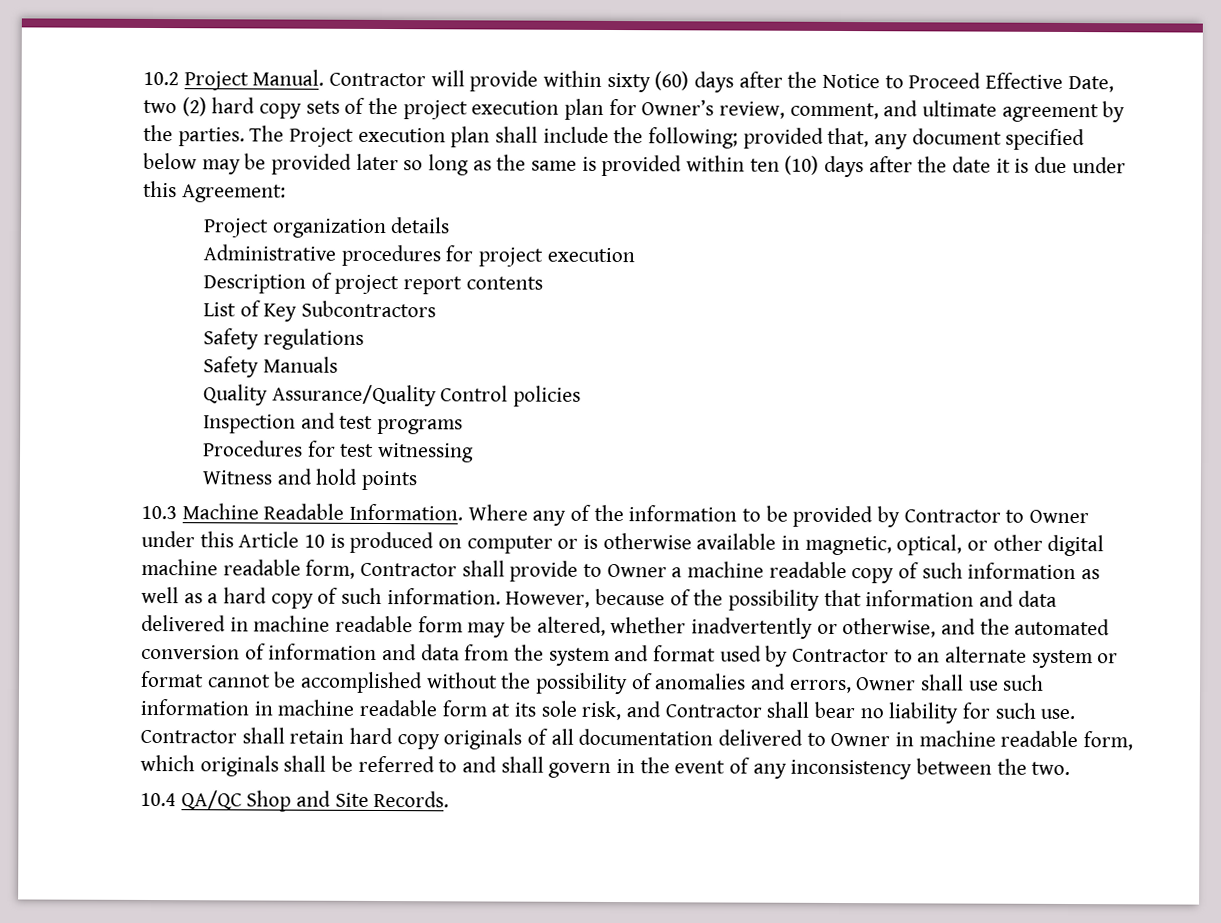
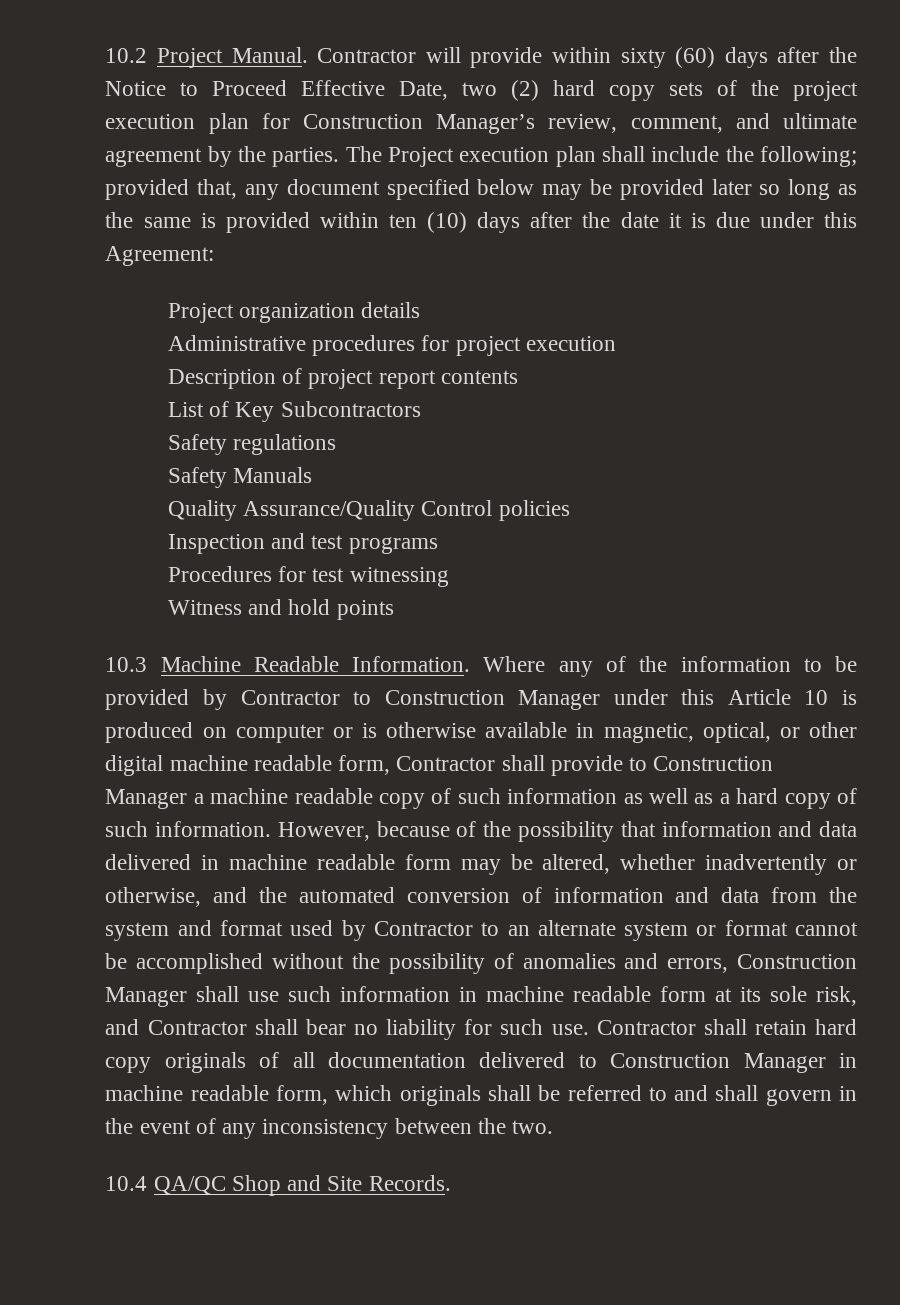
- Contractor will provide within sixty (60) days after the Notice to Proceed Effective Date, two (2) hard copy sets of the project execution plan for Owner’s review, comment, and ultimate agreement by the parties.
+ Contractor will provide within sixty (60) days after the Notice to Proceed Effective Date, two (2) hard copy sets of the project execution plan for Construction Manager’s review, comment, and ultimate agreement by the parties.
- Where any of the information to be provided by Contractor to Owner under this Article 10 is produced on computer or is otherwise available in magnetic, optical, or other digital machine readable form, Contractor shall provide to Owner a machine readable copy of such information as well as a hard copy of such information.
+ Where any of the information to be provided by Contractor to Construction Manager under this Article 10 is produced on computer or is otherwise available in magnetic, optical, or other digital machine readable form, Contractor shall provide to Construction Manager a machine readable copy of such information as well as a hard copy of such information.
- However, because of the possibility that information and data delivered in machine readable form may be altered, whether inadvertently or otherwise, and the automated conversion of information and data from the system and format used by Contractor to an alternate system or format cannot be accomplished without the possibility of anomalies and errors, Owner shall use such information in machine readable form at its sole risk, and Contractor shall bear no liability for such use.
+ However, because of the possibility that information and data delivered in machine readable form may be altered, whether inadvertently or otherwise, and the automated conversion of information and data from the system and format used by Contractor to an alternate system or format cannot be accomplished without the possibility of anomalies and errors, Construction Manager shall use such information in machine readable form at its sole risk, and Contractor shall bear no liability for such use.
- Contractor shall retain hard copy originals of all documentation delivered to Owner in machine readable form, which originals shall be referred to and shall govern in the event of any inconsistency between the two.
+ Contractor shall retain hard copy originals of all documentation delivered to Construction Manager in machine readable form, which originals shall be referred to and shall govern in the event of any inconsistency between the two.

